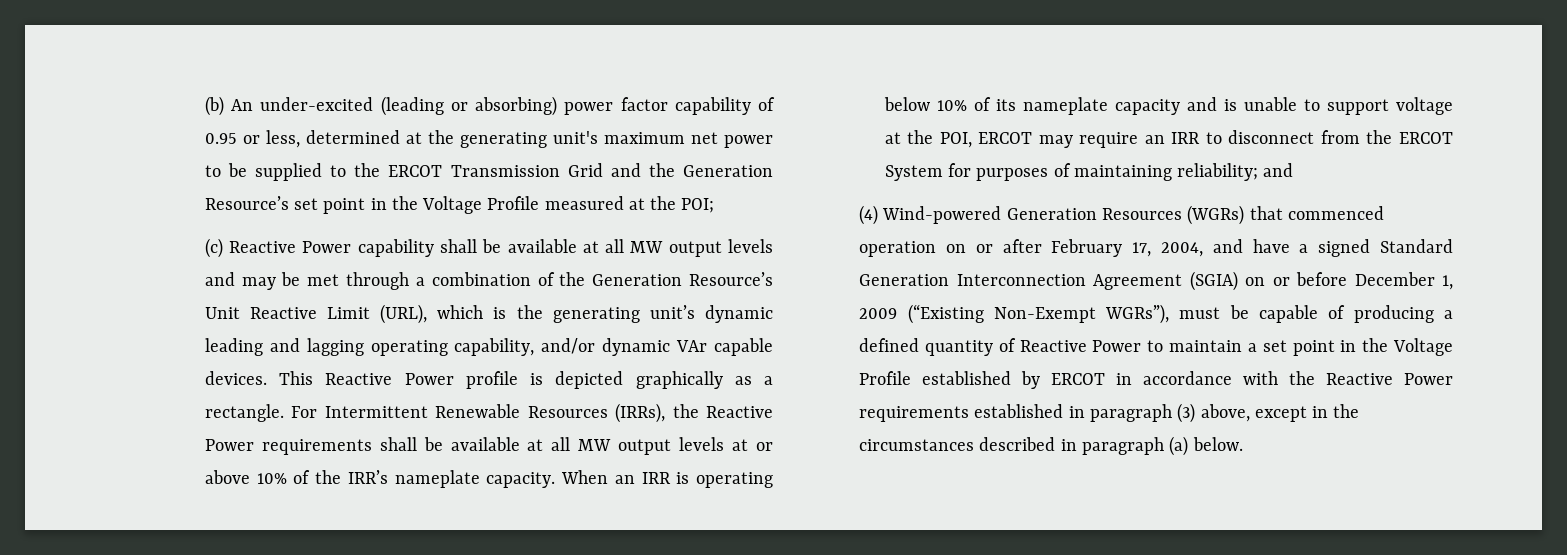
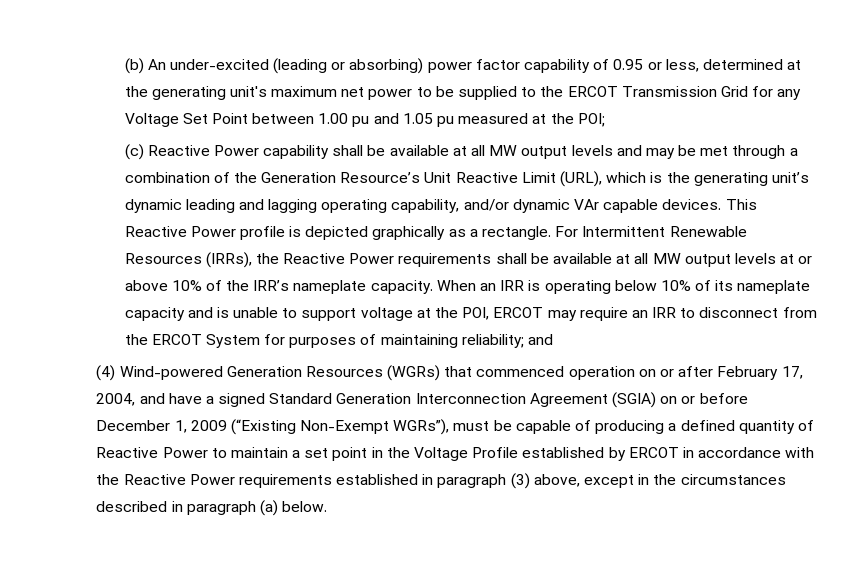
- (b) An under-excited (leading or absorbing) power factor capability of 0.95 or less, determined at the generating unit's maximum net power to be supplied to the ERCOT Transmission Grid and the Generation Resource’s set point in the Voltage Profile measured at the POI;
+ (b) An under-excited (leading or absorbing) power factor capability of 0.95 or less, determined at the generating unit's maximum net power to be supplied to the ERCOT Transmission Grid for any Voltage Set Point between 1.00 pu and 1.05 pu measured at the POI;

